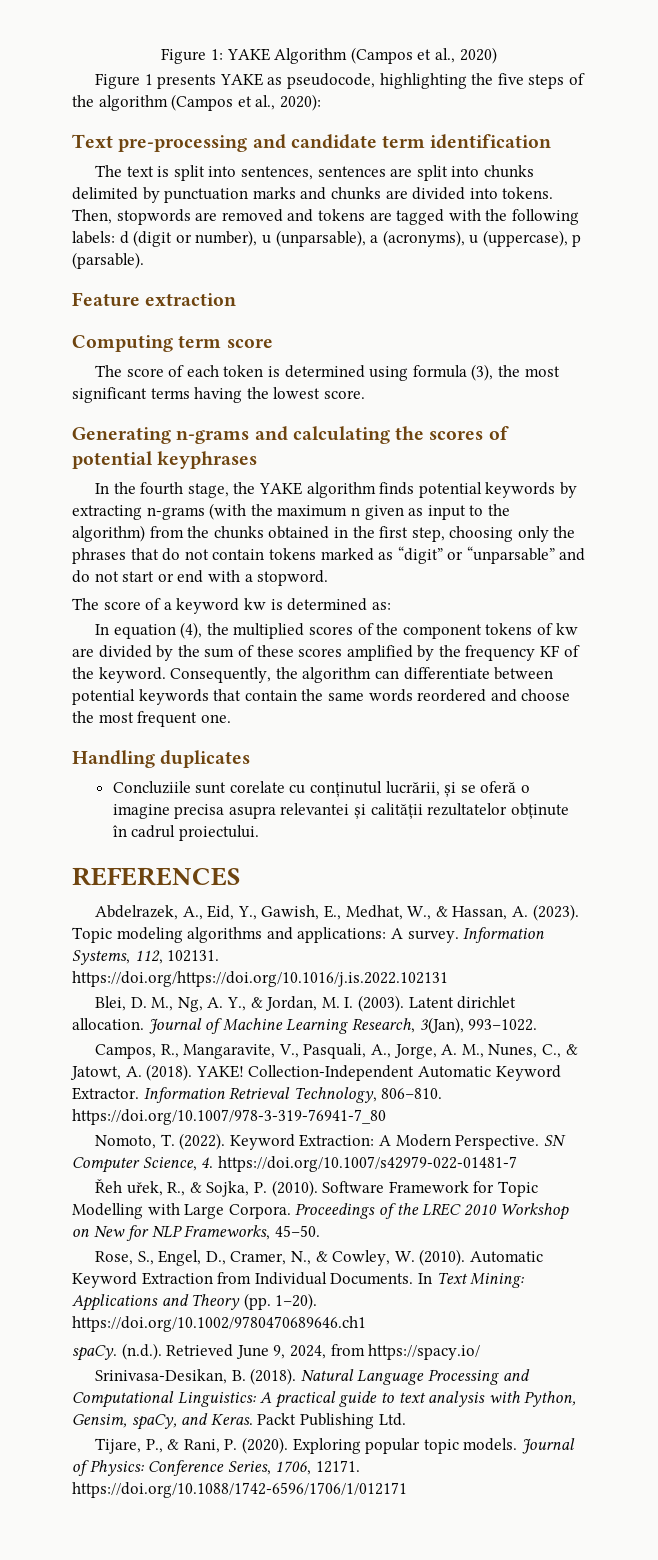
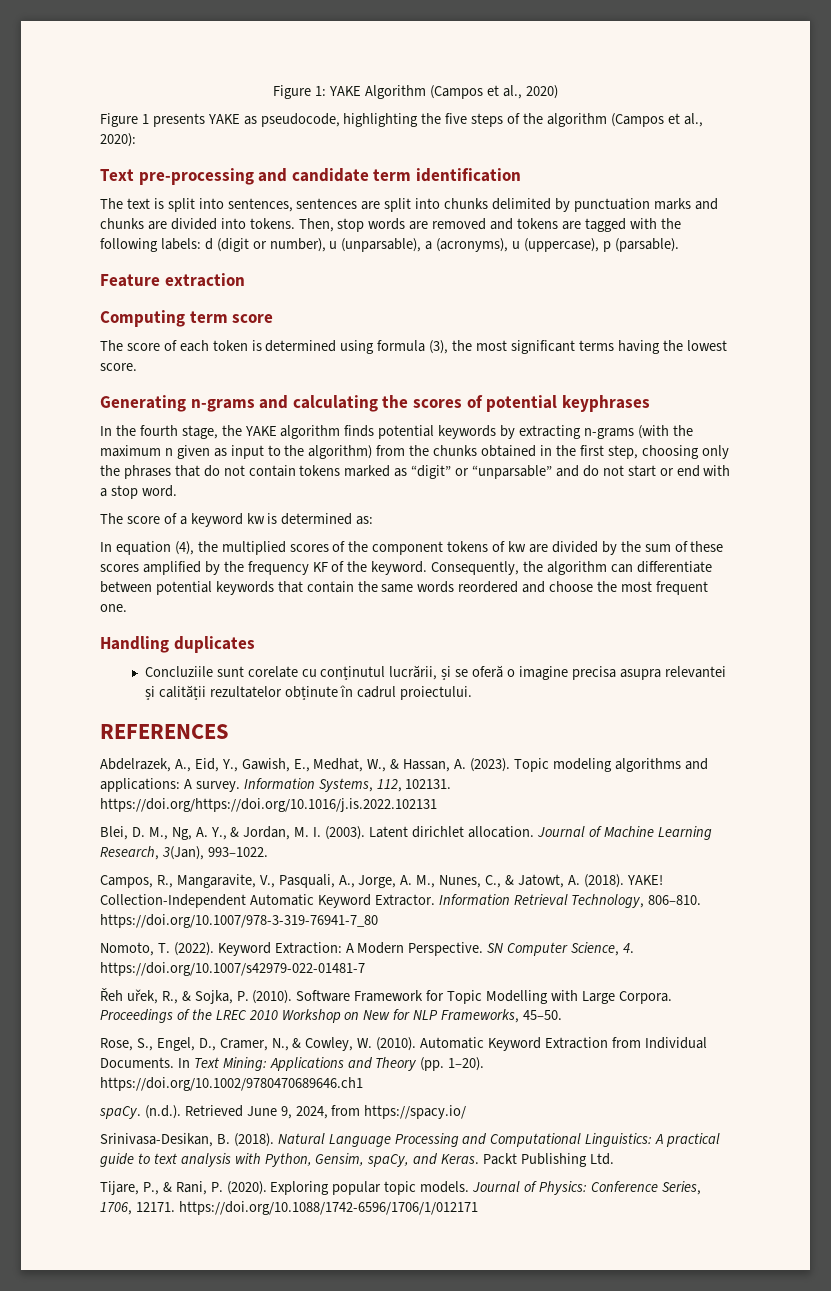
- Then, stopwords are removed and tokens are tagged with the following labels: d (digit or number), u (unparsable), a (acronyms), u (uppercase), p (parsable).
+ Then, stop words are removed and tokens are tagged with the following labels: d (digit or number), u (unparsable), a (acronyms), u (uppercase), p (parsable).
- In the fourth stage, the YAKE algorithm finds potential keywords by extracting n-grams (with the maximum n given as input to the algorithm) from the chunks obtained in the first step, choosing only the phrases that do not contain tokens marked as “digit” or “unparsable” and do not start or end with a stopword.
+ In the fourth stage, the YAKE algorithm finds potential keywords by extracting n-grams (with the maximum n given as input to the algorithm) from the chunks obtained in the first step, choosing only the phrases that do not contain tokens marked as “digit” or “unparsable” and do not start or end with a stop word.

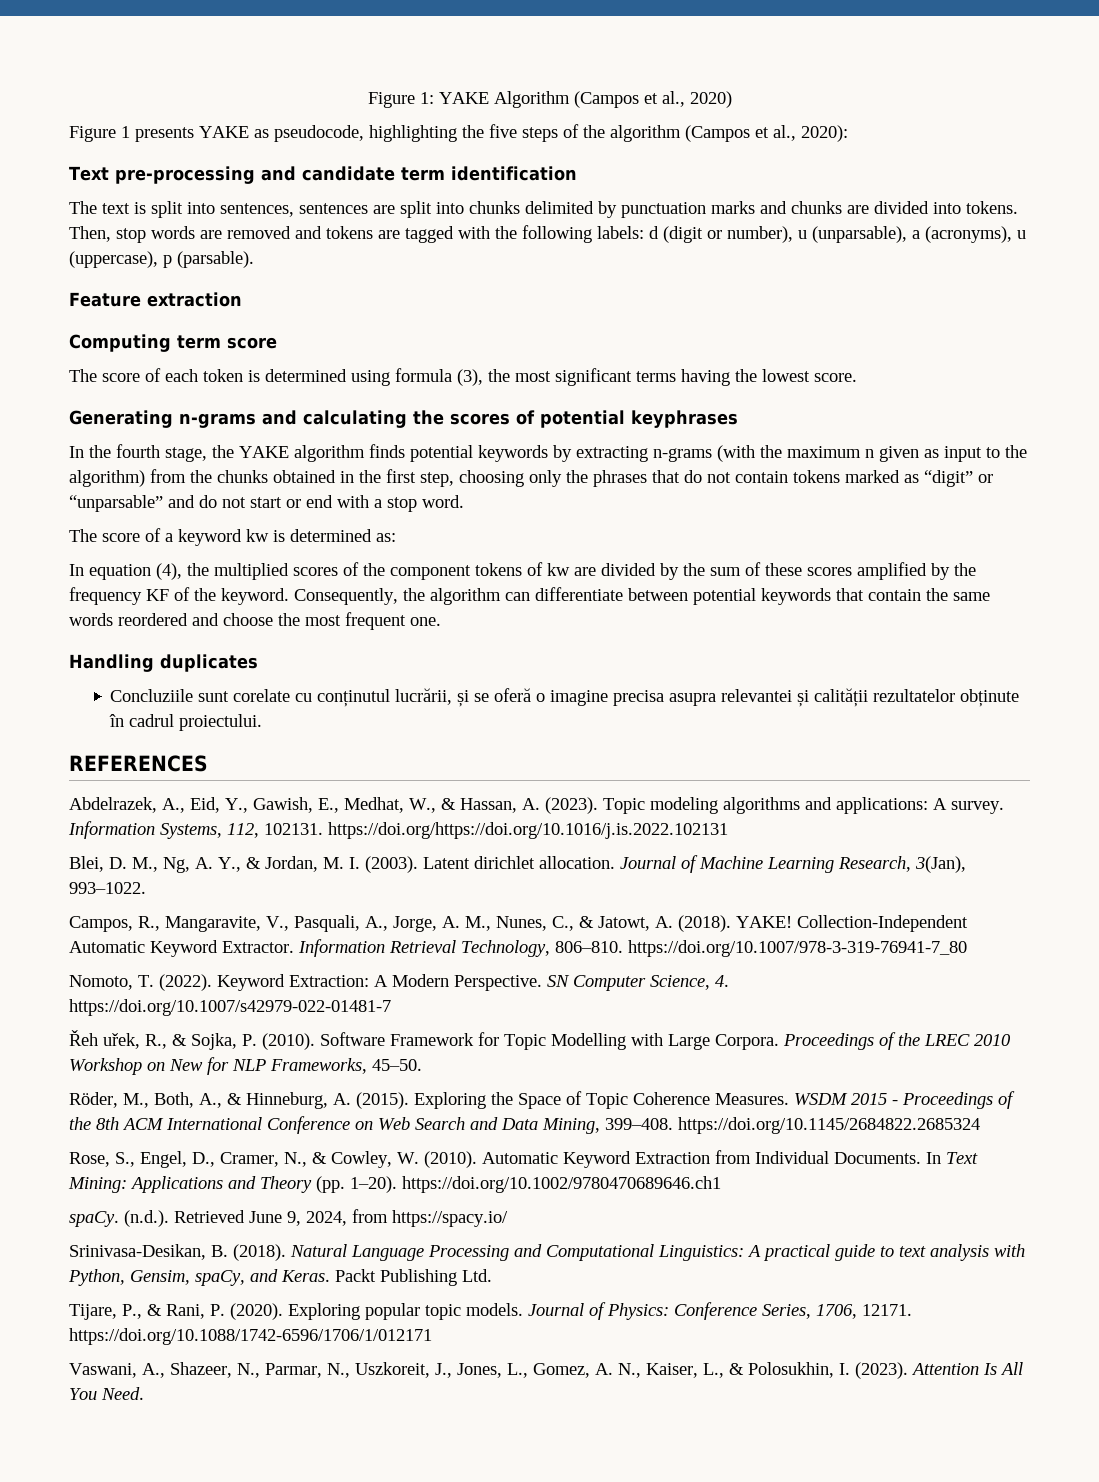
+ Röder, M., Both, A., & Hinneburg, A. (2015). Exploring the Space of Topic Coherence Measures. WSDM 2015 - Proceedings of the 8th ACM International Conference on Web Search and Data Mining, 399–408. https://doi.org/10.1145/2684822.2685324
+ Vaswani, A., Shazeer, N., Parmar, N., Uszkoreit, J., Jones, L., Gomez, A. N., Kaiser, L., & Polosukhin, I. (2023). Attention Is All You Need.

